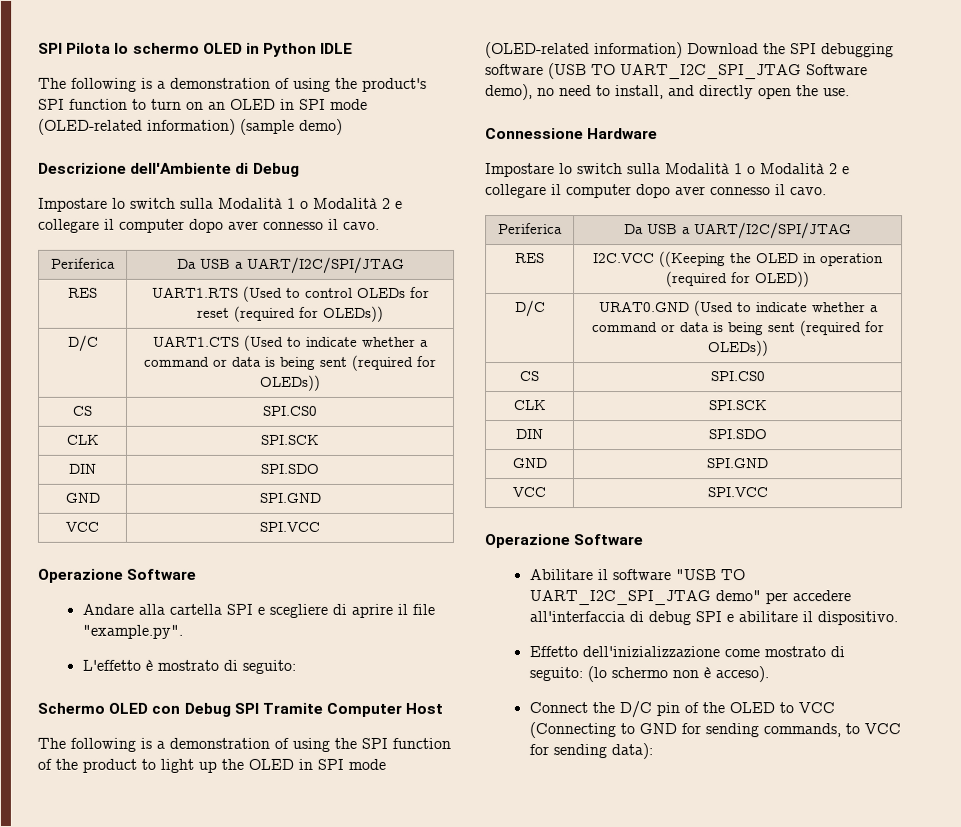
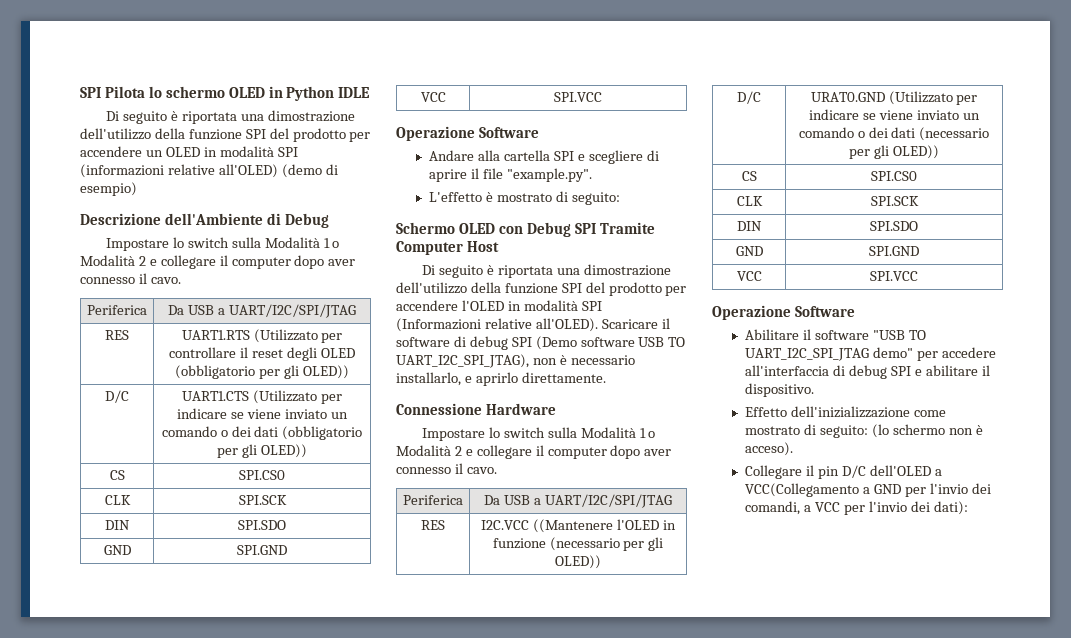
- The following is a demonstration of using the product's SPI function to turn on an OLED in SPI mode (OLED-related information) (sample demo)
+ Di seguito è riportata una dimostrazione dell'utilizzo della funzione SPI del prodotto per accendere un OLED in modalità SPI (informazioni relative all'OLED) (demo di esempio)
- RES | UART1.RTS (Used to control OLEDs for reset (required for OLEDs))
- D/C | UART1.CTS (Used to indicate whether a command or data is being sent (required for OLEDs))
+ RES | UART1.RTS (Utilizzato per controllare il reset degli OLED (obbligatorio per gli OLED))
+ D/C | UART1.CTS (Utilizzato per indicare se viene inviato un comando o dei dati (obbligatorio per gli OLED))
- The following is a demonstration of using the SPI function of the product to light up the OLED in SPI mode (OLED-related information) Download the SPI debugging software (USB TO UART_I2C_SPI_JTAG Software demo), no need to install, and directly open the use.
+ Di seguito è riportata una dimostrazione dell'utilizzo della funzione SPI del prodotto per accendere l'OLED in modalità SPI (Informazioni relative all'OLED). Scaricare il software di debug SPI (Demo software USB TO UART_I2C_SPI_JTAG), non è necessario installarlo, e aprirlo direttamente.
- RES | I2C.VCC ((Keeping the OLED in operation (required for OLED))
- D/C | URAT0.GND (Used to indicate whether a command or data is being sent (required for OLEDs))
+ RES | I2C.VCC ((Mantenere l'OLED in funzione (necessario per gli OLED))
+ D/C | URAT0.GND (Utilizzato per indicare se viene inviato un comando o dei dati (necessario per gli OLED))
- Connect the D/C pin of the OLED to VCC (Connecting to GND for sending commands, to VCC for sending data):
+ Collegare il pin D/C dell'OLED a VCC(Collegamento a GND per l'invio dei comandi, a VCC per l'invio dei dati):

